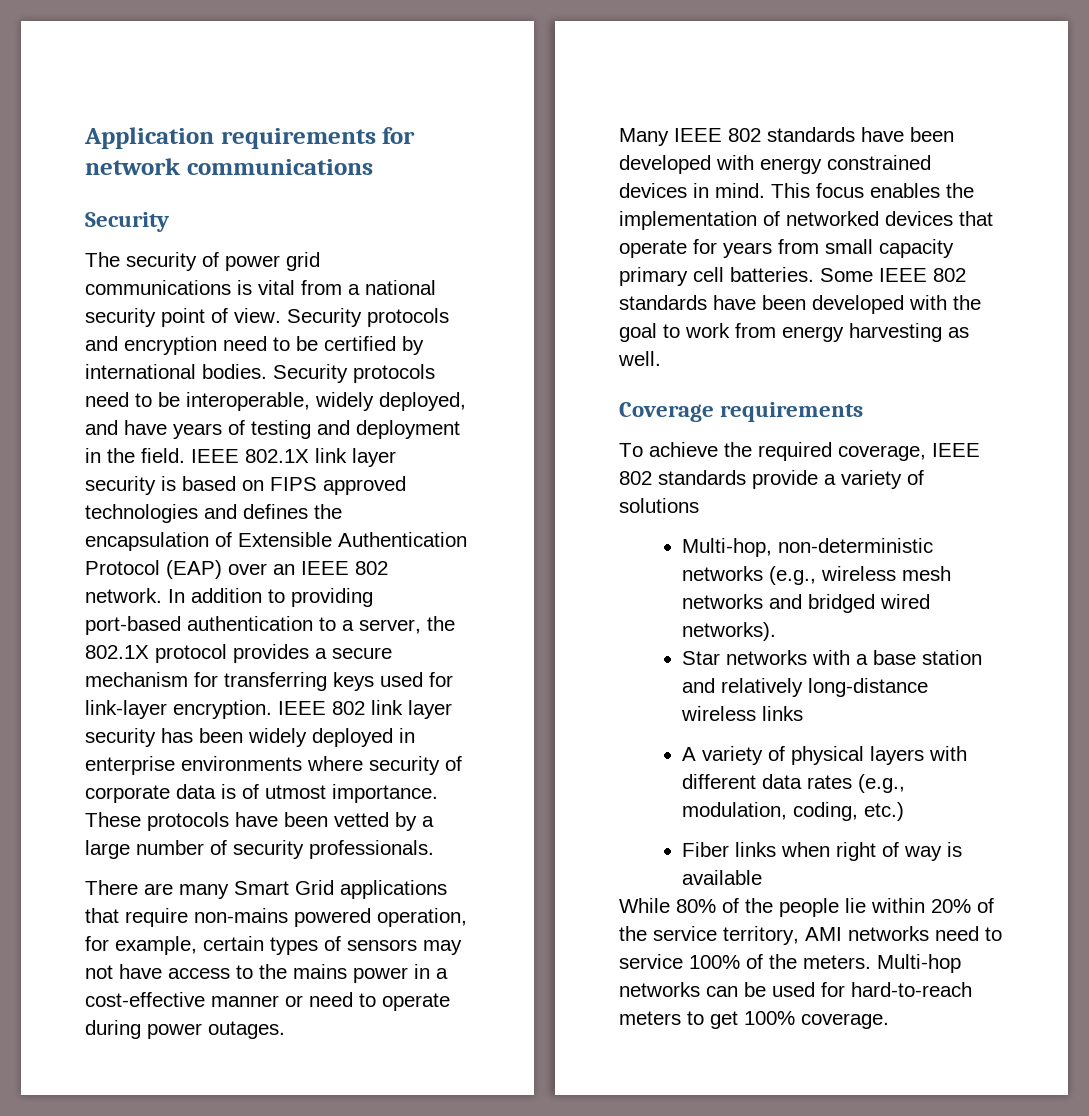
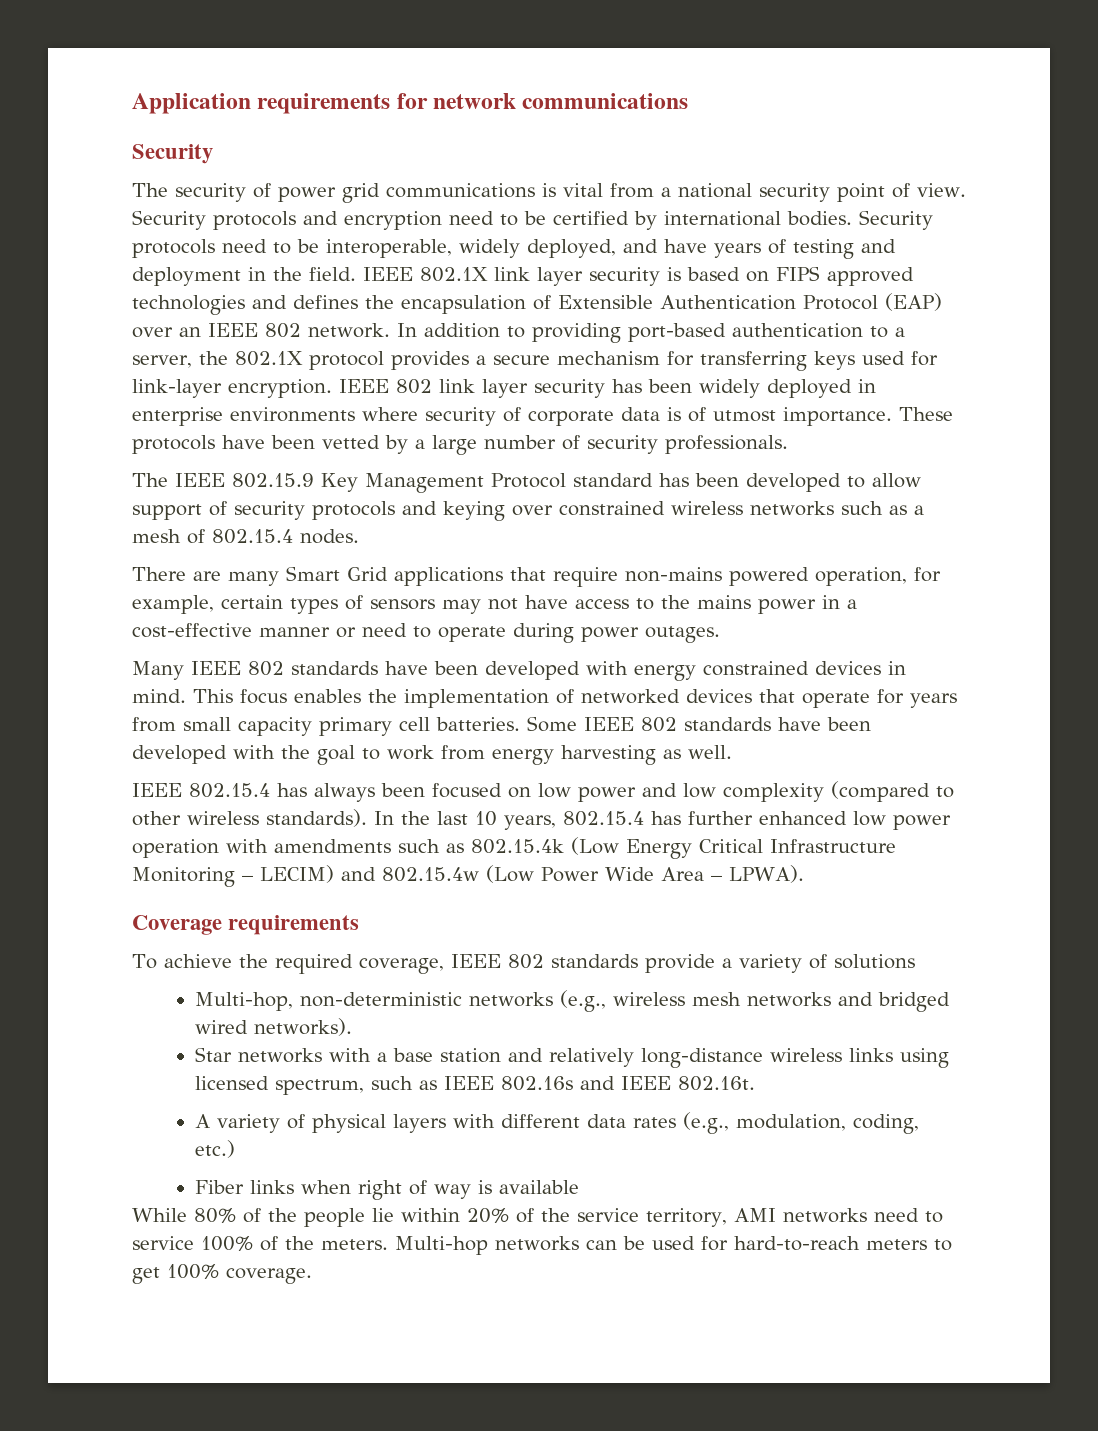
+ The IEEE 802.15.9 Key Management Protocol standard has been developed to allow support of security protocols and keying over constrained wireless networks such as a mesh of 802.15.4 nodes.
+ IEEE 802.15.4 has always been focused on low power and low complexity (compared to other wireless standards). In the last 10 years, 802.15.4 has further enhanced low power operation with amendments such as 802.15.4k (Low Energy Critical Infrastructure Monitoring – LECIM) and 802.15.4w (Low Power Wide Area – LPWA).
- Star networks with a base station and relatively long-distance wireless links
+ Star networks with a base station and relatively long-distance wireless links using licensed spectrum, such as IEEE 802.16s and IEEE 802.16t.

